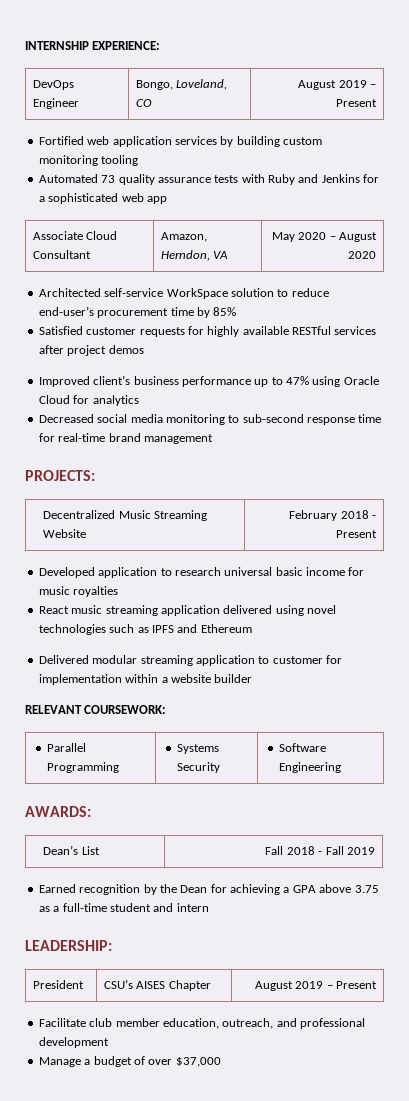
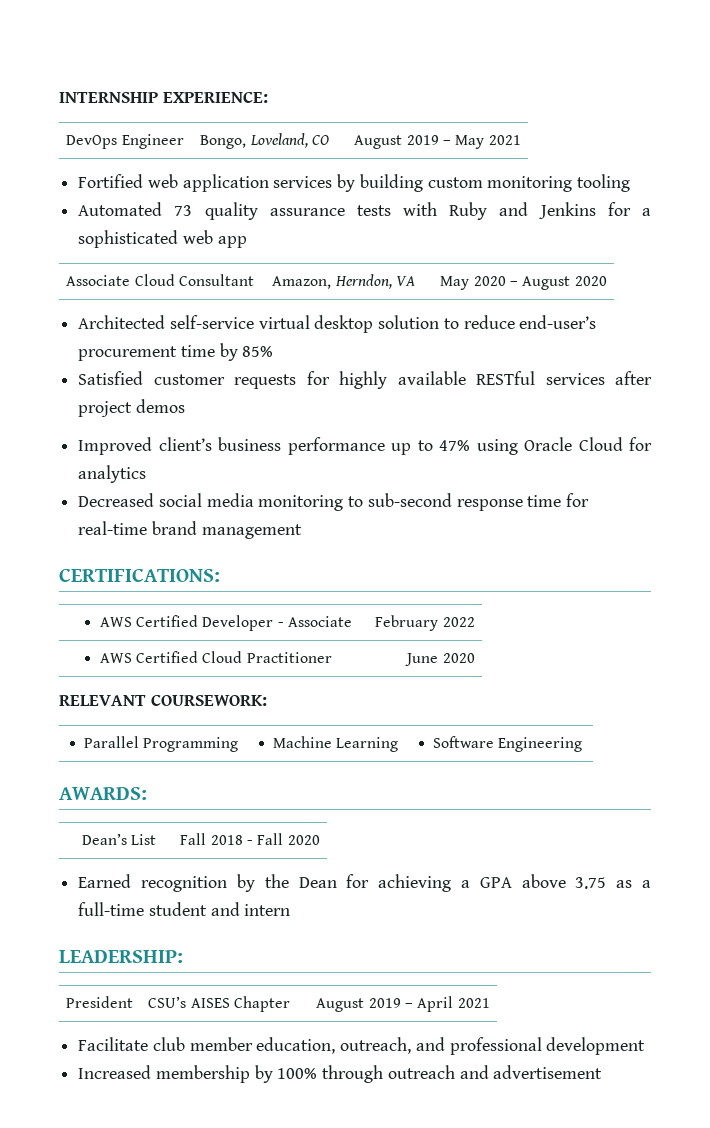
- DevOps Engineer | Bongo, Loveland, CO | August 2019 – Present
+ DevOps Engineer | Bongo, Loveland, CO | August 2019 – May 2021
- Architected self-service WorkSpace solution to reduce end-user’s procurement time by 85%
+ Architected self-service virtual desktop solution to reduce end-user’s procurement time by 85%
- PROJECTS:
- Decentralized Music Streaming Website | February 2018 - Present
- Developed application to research universal basic income for music royalties
- React music streaming application delivered using novel technologies such as IPFS and Ethereum
- Delivered modular streaming application to customer for implementation within a website builder
+ CERTIFICATIONS:
+ AWS Certified Developer - Associate | February 2022
+ AWS Certified Cloud Practitioner | June 2020
- Parallel Programming | Systems Security | Software Engineering
+ Parallel Programming | Machine Learning | Software Engineering
- Dean’s List | Fall 2018 - Fall 2019
+ Dean’s List | Fall 2018 - Fall 2020
- President | CSU’s AISES Chapter | August 2019 – Present
+ President | CSU’s AISES Chapter | August 2019 – April 2021
- Manage a budget of over $37,000
+ Increased membership by 100% through outreach and advertisement

